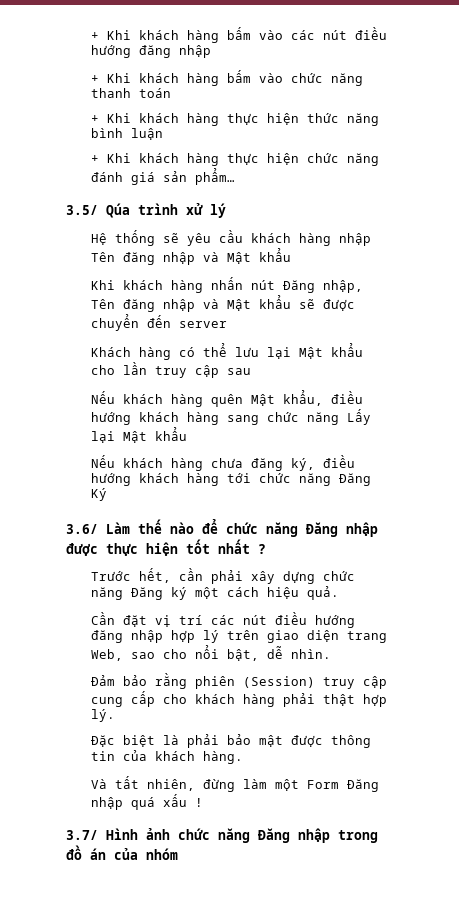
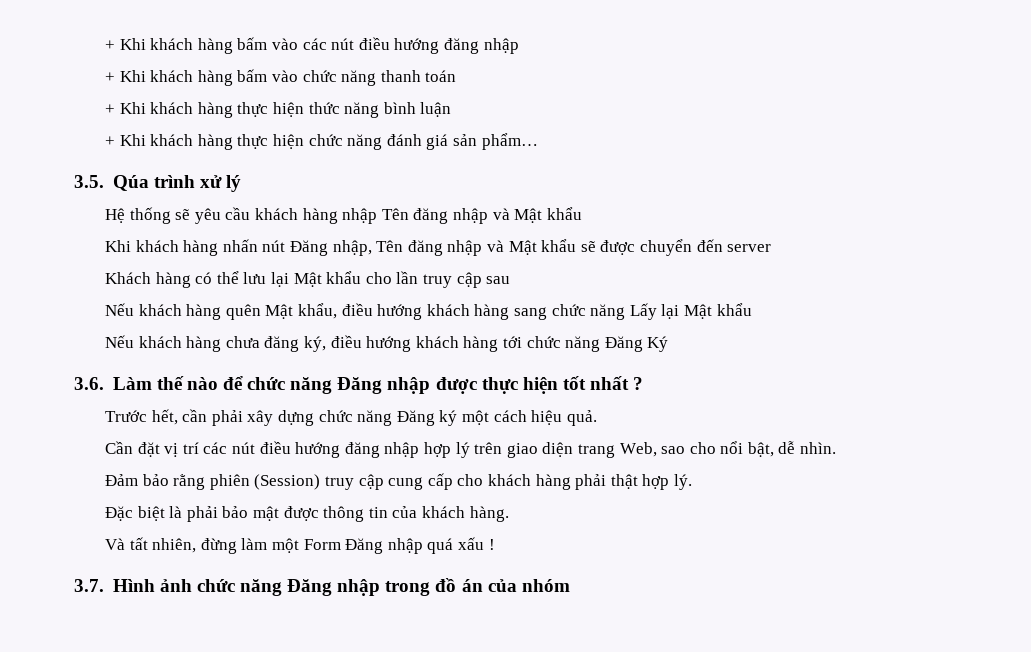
- 3.5/ Qúa trình xử lý
+ 3.5. Qúa trình xử lý
- 3.6/ Làm thế nào để chức năng Đăng nhập được thực hiện tốt nhất ?
+ 3.6. Làm thế nào để chức năng Đăng nhập được thực hiện tốt nhất ?
- 3.7/ Hình ảnh chức năng Đăng nhập trong đồ án của nhóm
+ 3.7. Hình ảnh chức năng Đăng nhập trong đồ án của nhóm

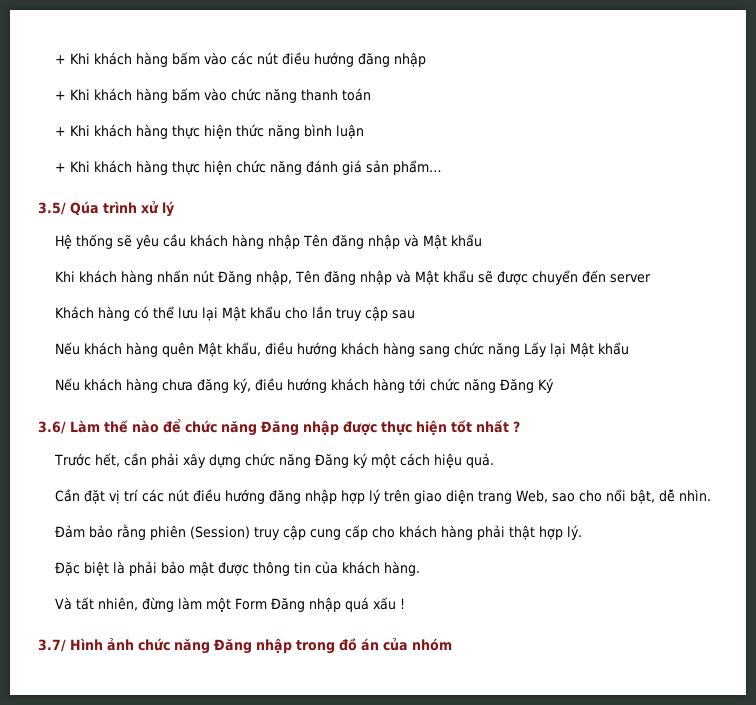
- 3.5. Qúa trình xử lý
+ 3.5/ Qúa trình xử lý
- 3.6. Làm thế nào để chức năng Đăng nhập được thực hiện tốt nhất ?
+ 3.6/ Làm thế nào để chức năng Đăng nhập được thực hiện tốt nhất ?
- 3.7. Hình ảnh chức năng Đăng nhập trong đồ án của nhóm
+ 3.7/ Hình ảnh chức năng Đăng nhập trong đồ án của nhóm

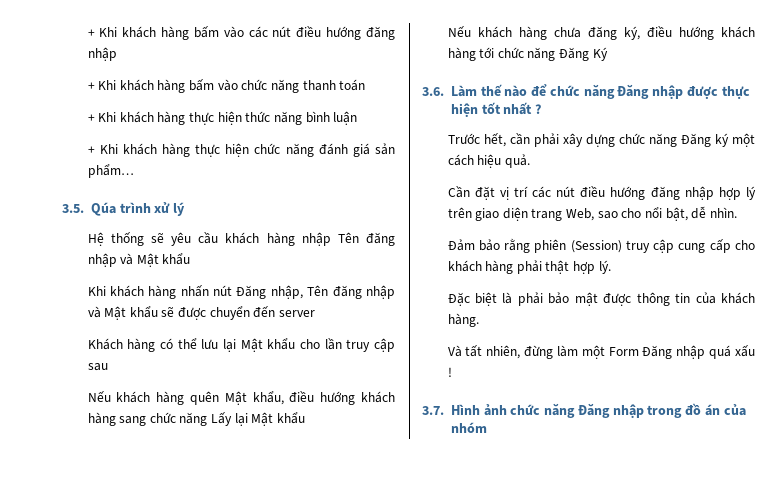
- 3.5/ Qúa trình xử lý
+ 3.5. Qúa trình xử lý
- 3.6/ Làm thế nào để chức năng Đăng nhập được thực hiện tốt nhất ?
+ 3.6. Làm thế nào để chức năng Đăng nhập được thực hiện tốt nhất ?
- 3.7/ Hình ảnh chức năng Đăng nhập trong đồ án của nhóm
+ 3.7. Hình ảnh chức năng Đăng nhập trong đồ án của nhóm

